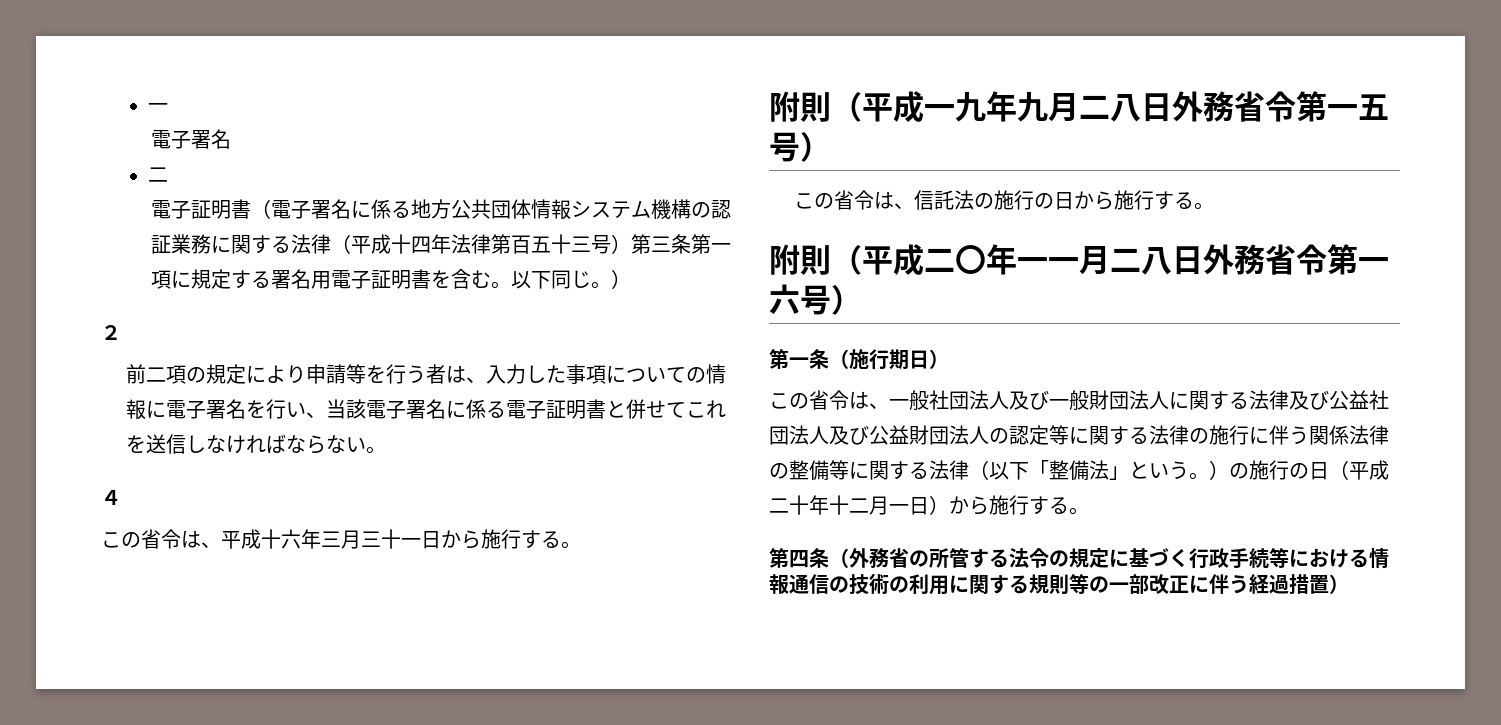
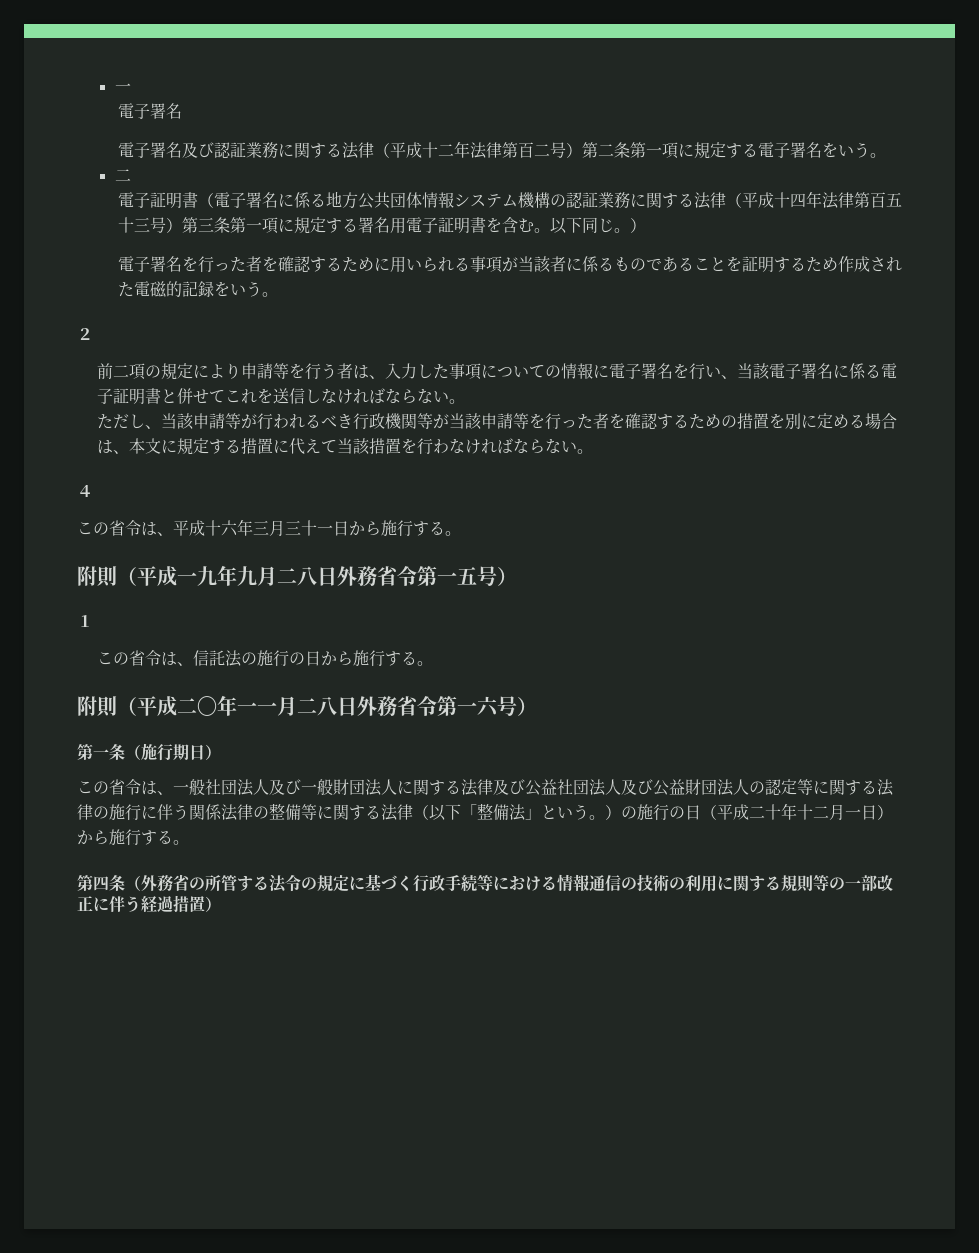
+ 電子署名及び認証業務に関する法律（平成十二年法律第百二号）第二条第一項に規定する電子署名をいう。
+ 電子署名を行った者を確認するために用いられる事項が当該者に係るものであることを証明するため作成された電磁的記録をいう。
+ ただし、当該申請等が行われるべき行政機関等が当該申請等を行った者を確認するための措置を別に定める場合は、本文に規定する措置に代えて当該措置を行わなければならない。
+ １

